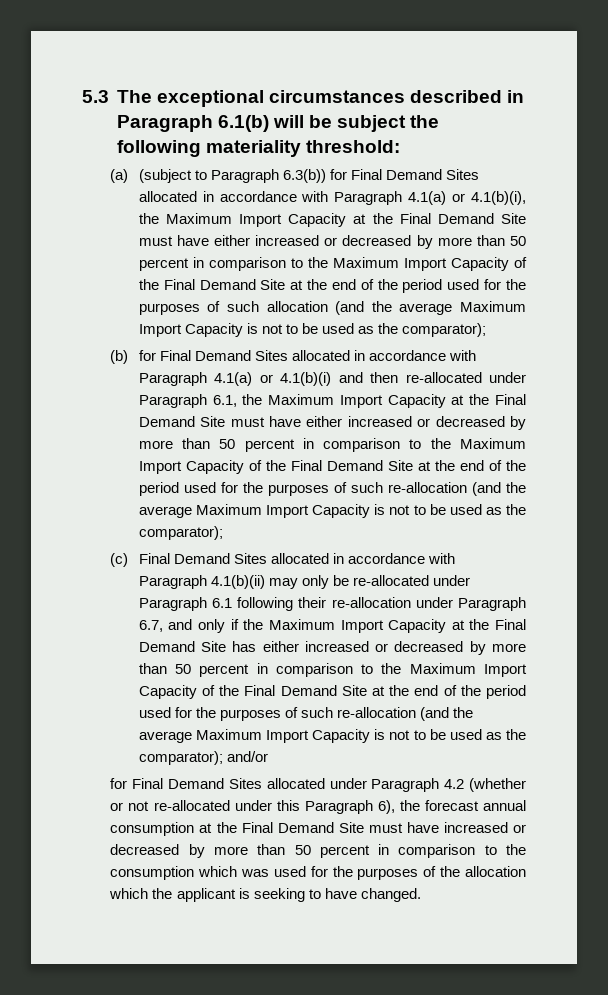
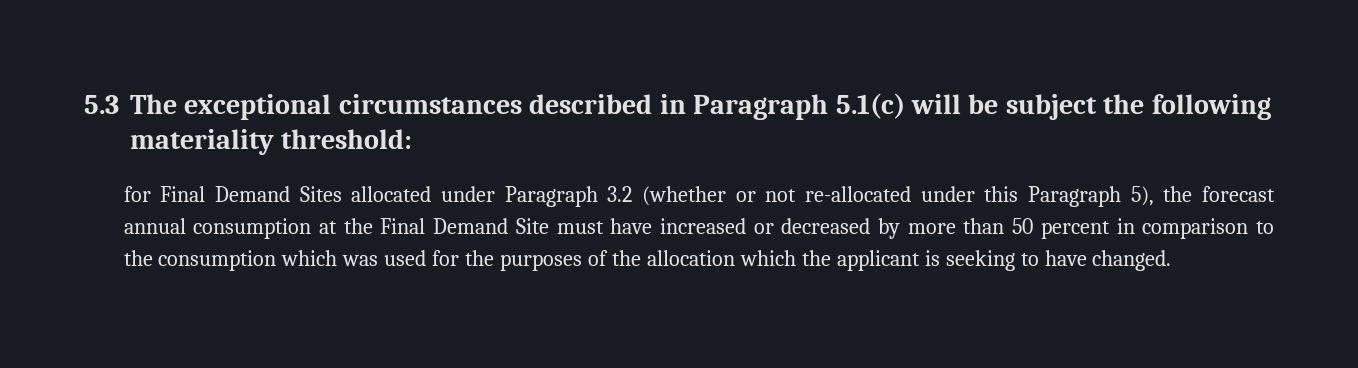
- 5.3 The exceptional circumstances described in Paragraph 6.1(b) will be subject the following materiality threshold:
+ 5.3 The exceptional circumstances described in Paragraph 5.1(c) will be subject the following materiality threshold:
- (a) (subject to Paragraph 6.3(b)) for Final Demand Sites allocated in accordance with Paragraph 4.1(a) or 4.1(b)(i), the Maximum Import Capacity at the Final Demand Site must have either increased or decreased by more than 50 percent in comparison to the Maximum Import Capacity of the Final Demand Site at the end of the period used for the purposes of such allocation (and the average Maximum Import Capacity is not to be used as the comparator);
- (b) for Final Demand Sites allocated in accordance with Paragraph 4.1(a) or 4.1(b)(i) and then re-allocated under Paragraph 6.1, the Maximum Import Capacity at the Final Demand Site must have either increased or decreased by more than 50 percent in comparison to the Maximum Import Capacity of the Final Demand Site at the end of the period used for the purposes of such re-allocation (and the average Maximum Import Capacity is not to be used as the comparator);
- (c) Final Demand Sites allocated in accordance with Paragraph 4.1(b)(ii) may only be re-allocated under Paragraph 6.1 following their re-allocation under Paragraph 6.7, and only if the Maximum Import Capacity at the Final Demand Site has either increased or decreased by more than 50 percent in comparison to the Maximum Import Capacity of the Final Demand Site at the end of the period used for the purposes of such re-allocation (and the average Maximum Import Capacity is not to be used as the comparator); and/or
- for Final Demand Sites allocated under Paragraph 4.2 (whether or not re-allocated under this Paragraph 6), the forecast annual consumption at the Final Demand Site must have increased or decreased by more than 50 percent in comparison to the consumption which was used for the purposes of the allocation which the applicant is seeking to have changed.
+ for Final Demand Sites allocated under Paragraph 3.2 (whether or not re-allocated under this Paragraph 5), the forecast annual consumption at the Final Demand Site must have increased or decreased by more than 50 percent in comparison to the consumption which was used for the purposes of the allocation which the applicant is seeking to have changed.

